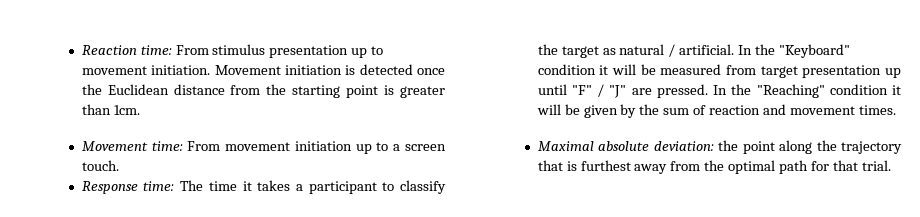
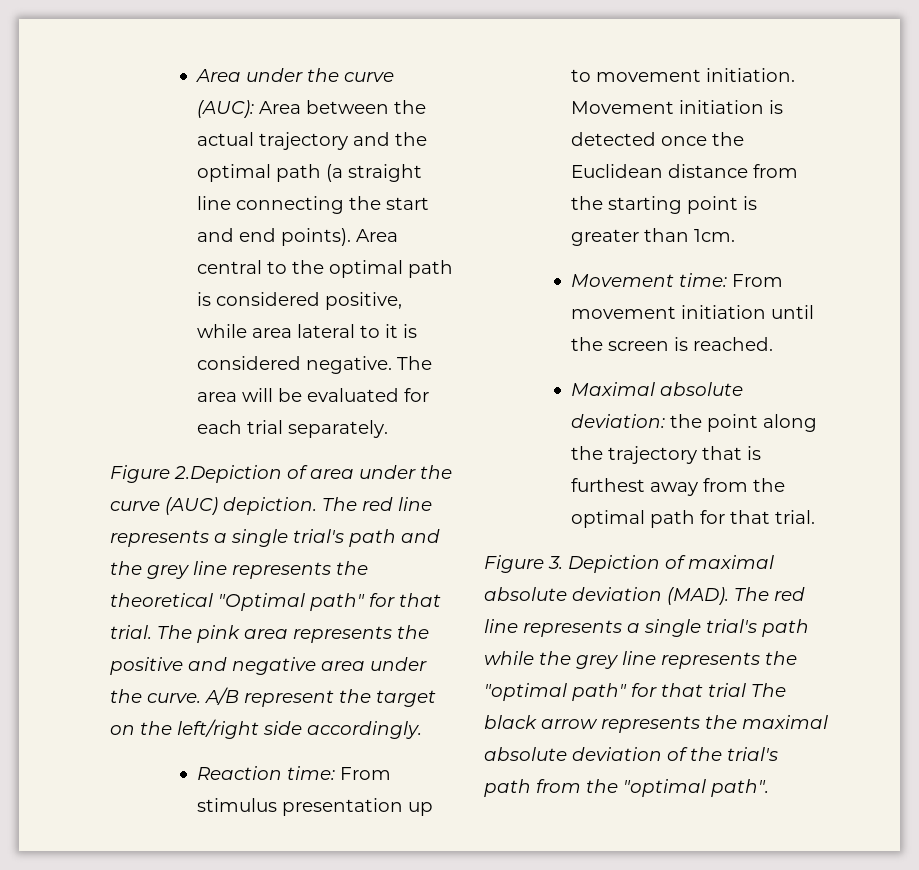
+ Area under the curve (AUC): Area between the actual trajectory and the optimal path (a straight line connecting the start and end points). Area central to the optimal path is considered positive, while area lateral to it is considered negative. The area will be evaluated for each trial separately.
+ Figure 2.Depiction of area under the curve (AUC) depiction. The red line represents a single trial's path and the grey line represents the theoretical "Optimal path" for that trial. The pink area represents the positive and negative area under the curve. A/B represent the target on the left/right side accordingly.
- Movement time: From movement initiation up to a screen touch.
- Response time: The time it takes a participant to classify the target as natural / artificial. In the "Keyboard" condition it will be measured from target presentation up until "F" / "J" are pressed. In the "Reaching" condition it will be given by the sum of reaction and movement times.
+ Movement time: From movement initiation until the screen is reached.
+ Figure 3. Depiction of maximal absolute deviation (MAD). The red line represents a single trial's path while the grey line represents the "optimal path" for that trial The black arrow represents the maximal absolute deviation of the trial's path from the "optimal path".

